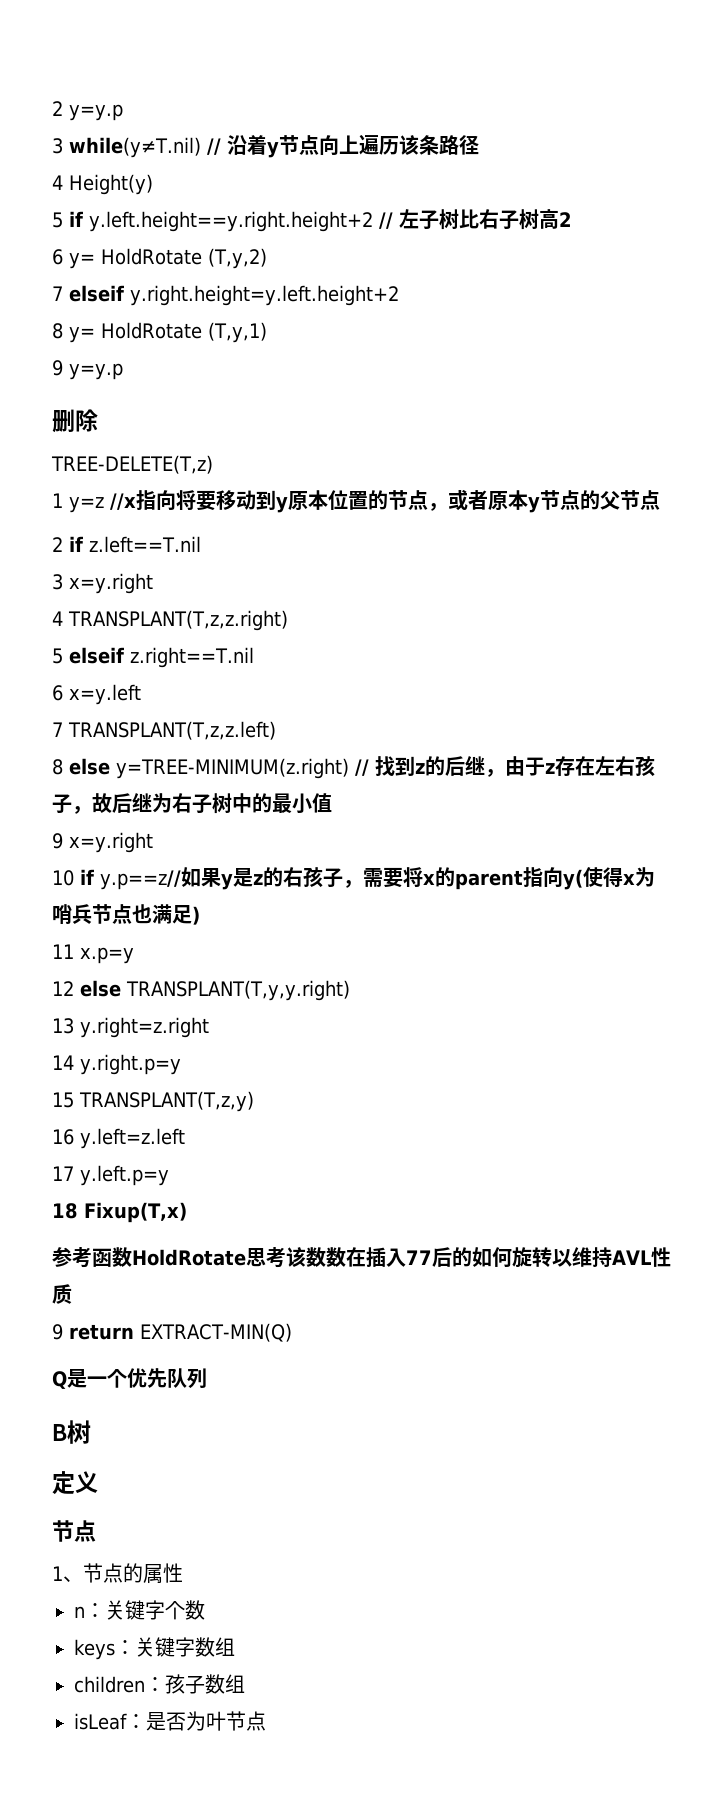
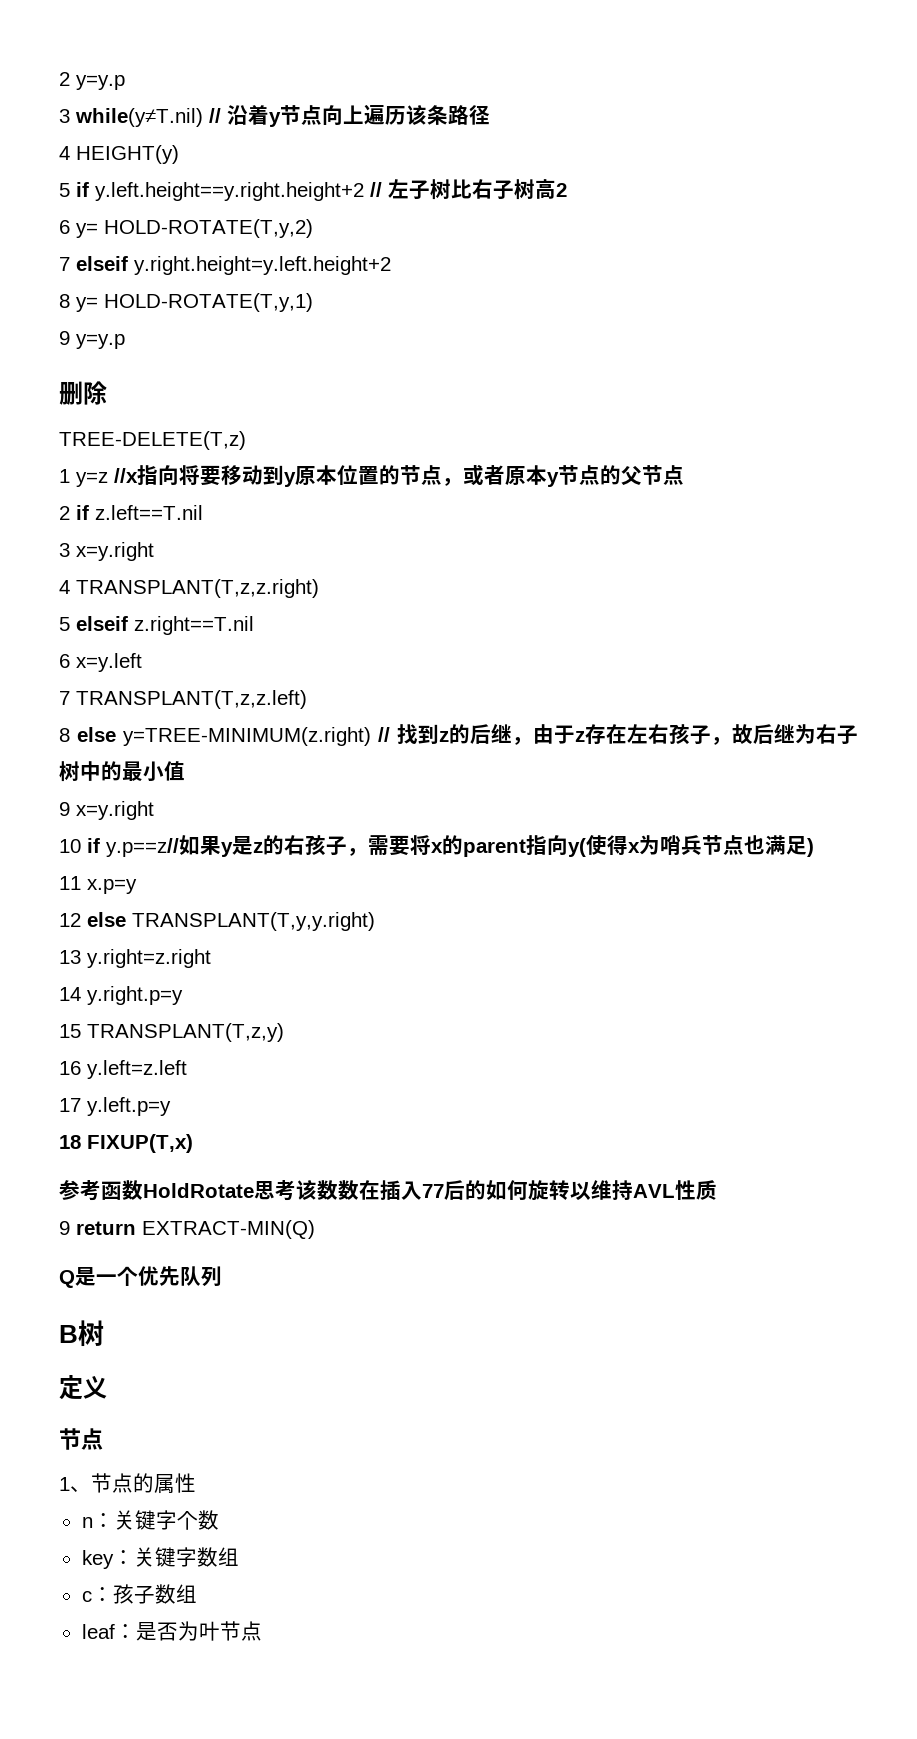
- 4 Height(y)
+ 4 HEIGHT(y)
- 6 y= HoldRotate (T,y,2)
+ 6 y= HOLD-ROTATE(T,y,2)
- 8 y= HoldRotate (T,y,1)
+ 8 y= HOLD-ROTATE(T,y,1)
- 18 Fixup(T,x)
+ 18 FIXUP(T,x)
- keys：关键字数组
+ key：关键字数组
- children：孩子数组
+ c：孩子数组
- isLeaf：是否为叶节点
+ leaf：是否为叶节点

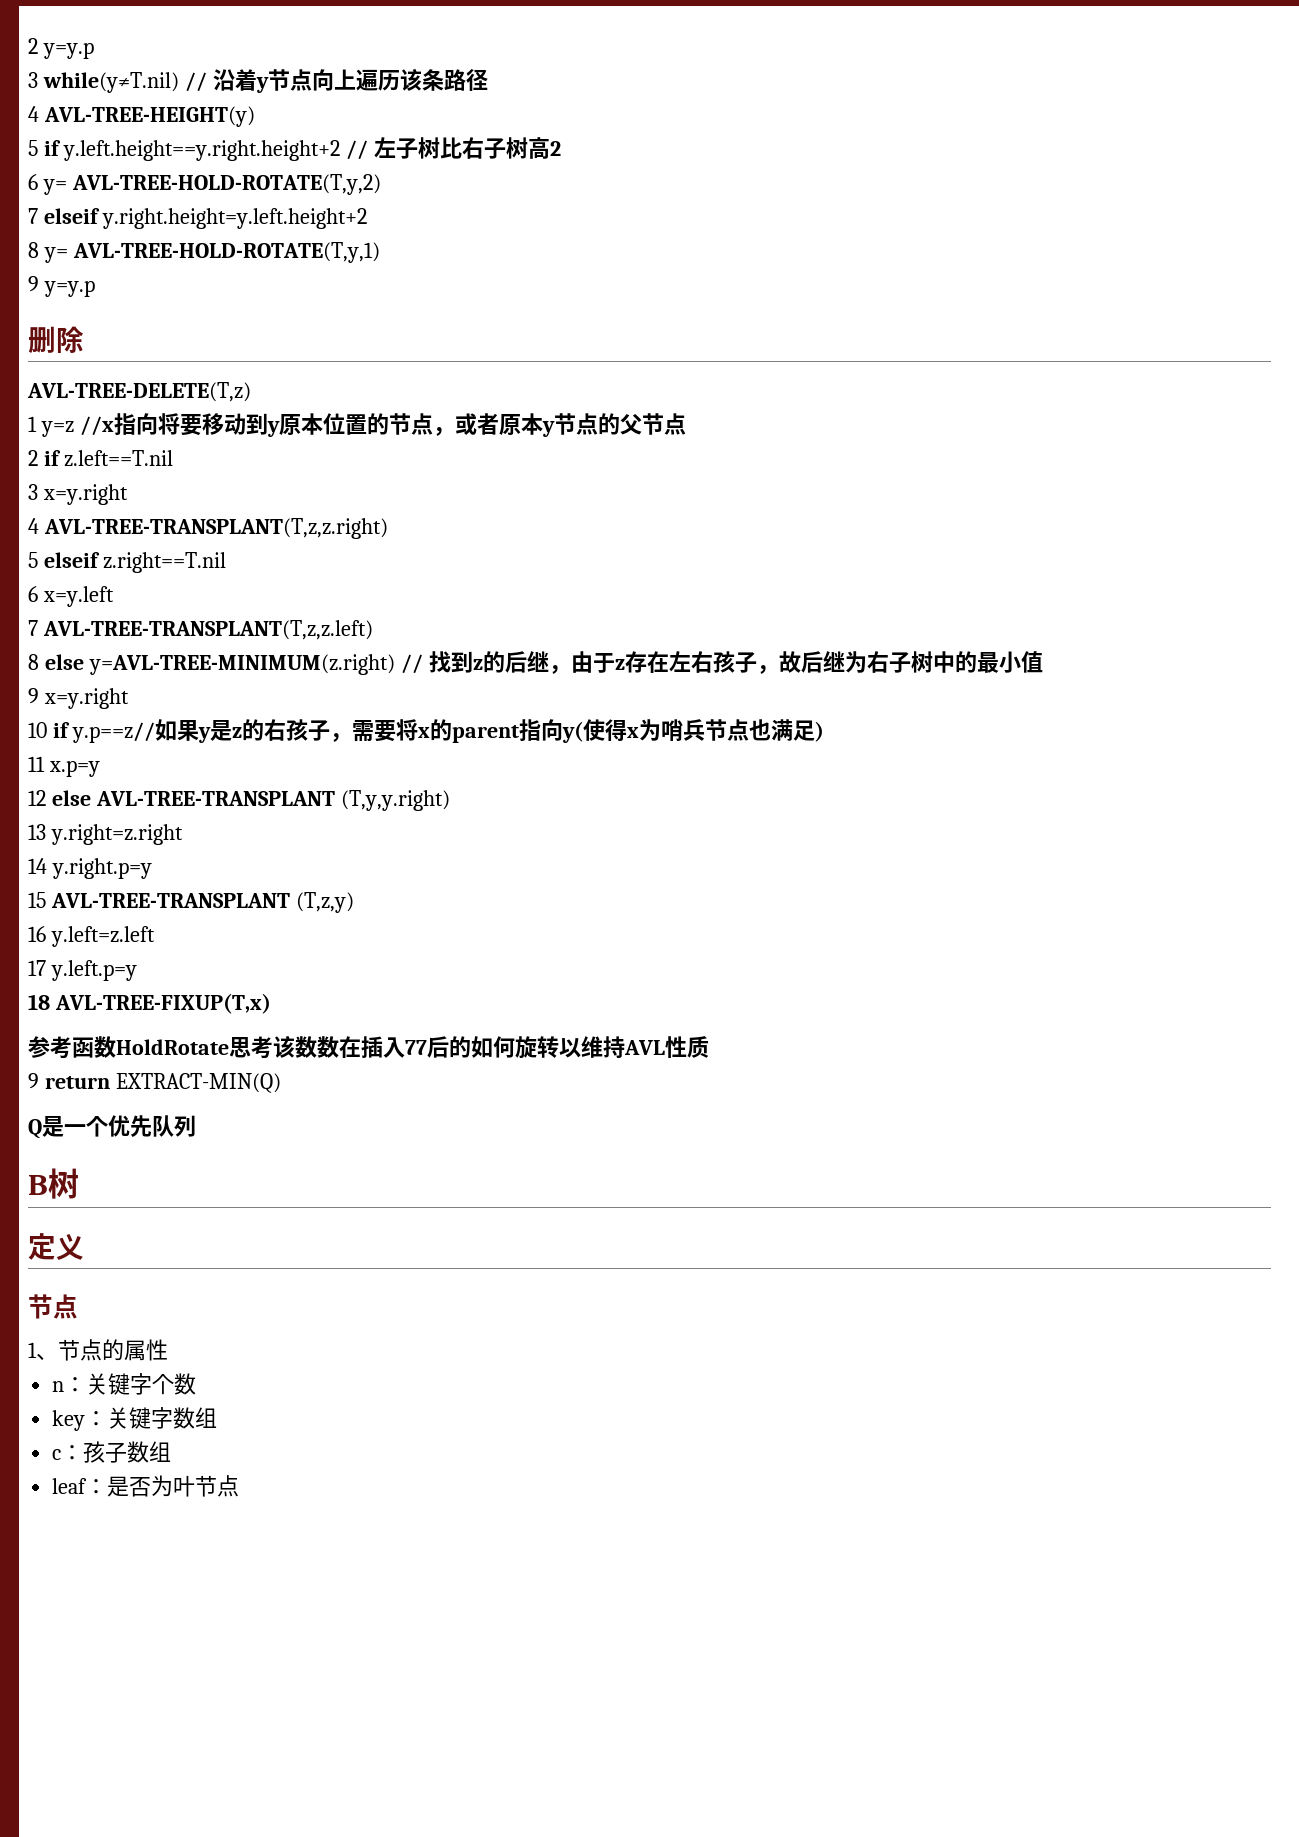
- 4 HEIGHT(y)
+ 4 AVL-TREE-HEIGHT(y)
- 6 y= HOLD-ROTATE(T,y,2)
+ 6 y= AVL-TREE-HOLD-ROTATE(T,y,2)
- 8 y= HOLD-ROTATE(T,y,1)
+ 8 y= AVL-TREE-HOLD-ROTATE(T,y,1)
- TREE-DELETE(T,z)
+ AVL-TREE-DELETE(T,z)
- 4 TRANSPLANT(T,z,z.right)
+ 4 AVL-TREE-TRANSPLANT(T,z,z.right)
- 7 TRANSPLANT(T,z,z.left)
+ 7 AVL-TREE-TRANSPLANT(T,z,z.left)
- 8 else y=TREE-MINIMUM(z.right) // 找到z的后继，由于z存在左右孩子，故后继为右子树中的最小值
+ 8 else y=AVL-TREE-MINIMUM(z.right) // 找到z的后继，由于z存在左右孩子，故后继为右子树中的最小值
- 12 else TRANSPLANT(T,y,y.right)
+ 12 else AVL-TREE-TRANSPLANT (T,y,y.right)
- 15 TRANSPLANT(T,z,y)
+ 15 AVL-TREE-TRANSPLANT (T,z,y)
- 18 FIXUP(T,x)
+ 18 AVL-TREE-FIXUP(T,x)

